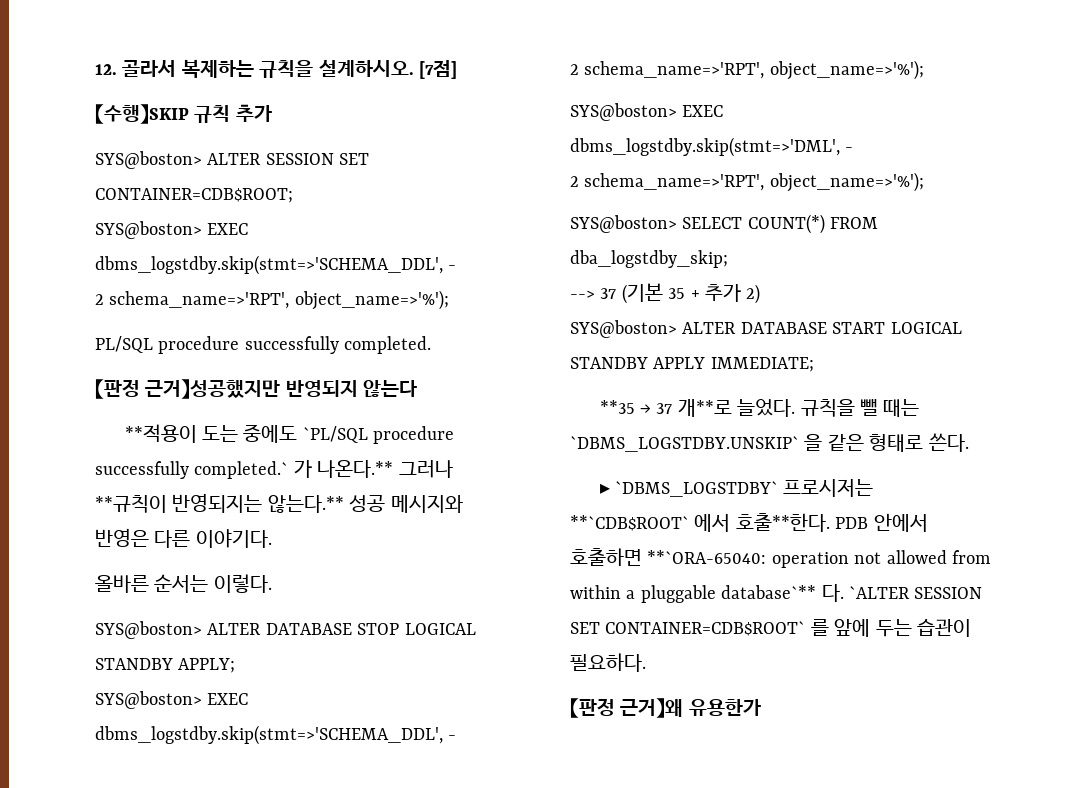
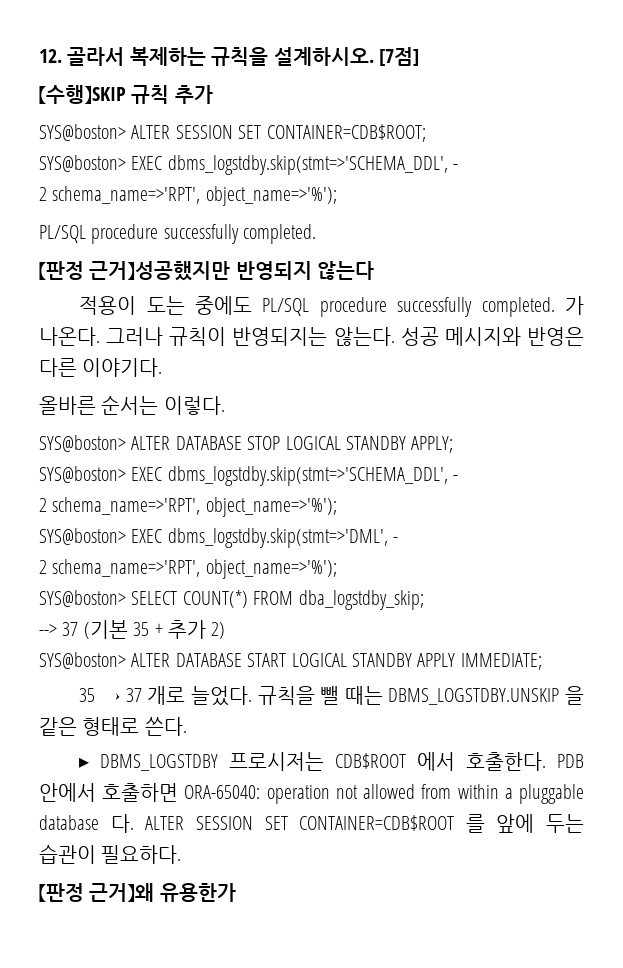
- **적용이 도는 중에도 `PL/SQL procedure successfully completed.` 가 나온다.** 그러나 **규칙이 반영되지는 않는다.** 성공 메시지와 반영은 다른 이야기다.
+ 적용이 도는 중에도 PL/SQL procedure successfully completed. 가 나온다. 그러나 규칙이 반영되지는 않는다. 성공 메시지와 반영은 다른 이야기다.
- **35 → 37 개**로 늘었다.
+ 35 → 37 개로 늘었다.
- 규칙을 뺄 때는 `DBMS_LOGSTDBY.UNSKIP` 을 같은 형태로 쓴다.
+ 규칙을 뺄 때는 DBMS_LOGSTDBY.UNSKIP 을 같은 형태로 쓴다.
- ▸ `DBMS_LOGSTDBY` 프로시저는 **`CDB$ROOT` 에서 호출**한다.
+ ▸ DBMS_LOGSTDBY 프로시저는 CDB$ROOT 에서 호출한다.
- PDB 안에서 호출하면 **`ORA-65040: operation not allowed from within a pluggable database`** 다. `ALTER SESSION SET CONTAINER=CDB$ROOT` 를 앞에 두는 습관이 필요하다.
+ PDB 안에서 호출하면 ORA-65040: operation not allowed from within a pluggable database 다. ALTER SESSION SET CONTAINER=CDB$ROOT 를 앞에 두는 습관이 필요하다.

